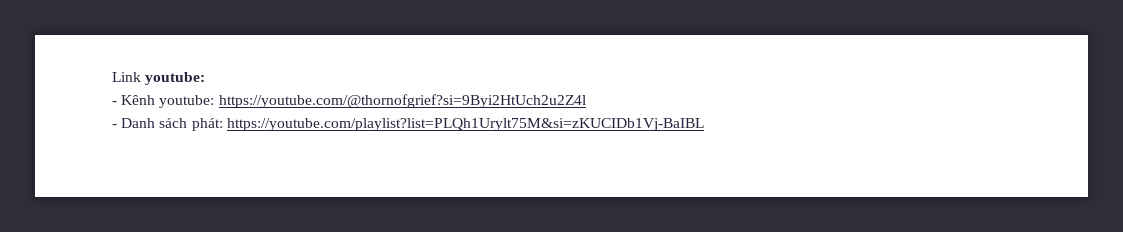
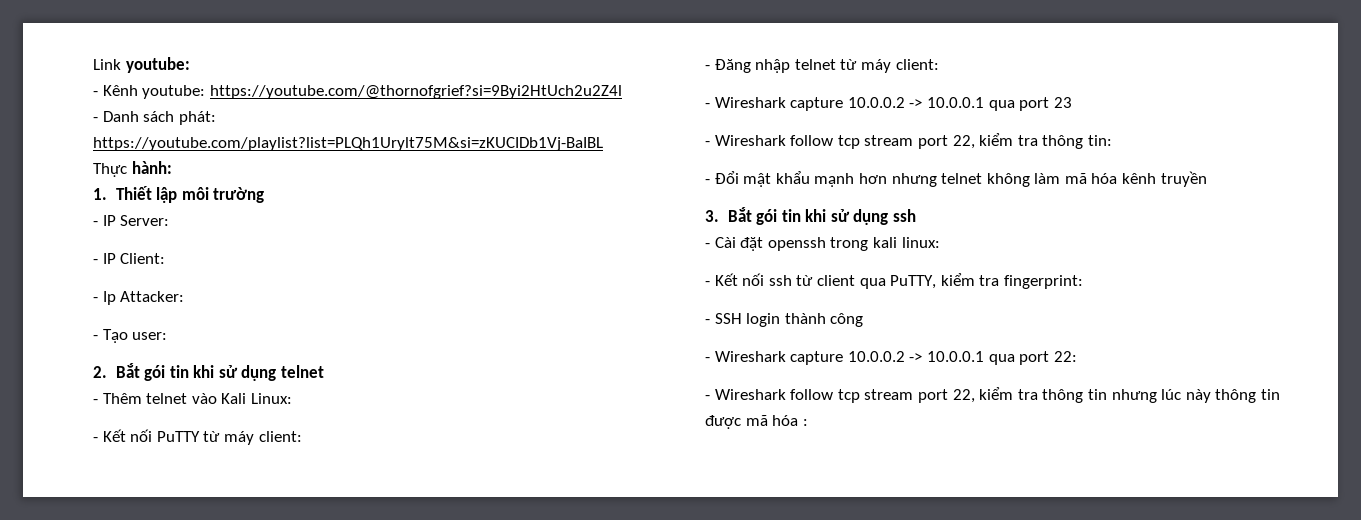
+ Thực hành:
+ 1. Thiết lập môi trường
+ - IP Server:
+ - IP Client:
+ - Ip Attacker:
+ - Tạo user:
+ 2. Bắt gói tin khi sử dụng telnet
+ - Thêm telnet vào Kali Linux:
+ - Kết nối PuTTY từ máy client:
+ - Đăng nhập telnet từ máy client:
+ - Wireshark capture 10.0.0.2 -> 10.0.0.1 qua port 23
+ - Wireshark follow tcp stream port 22, kiểm tra thông tin:
+ - Đổi mật khẩu mạnh hơn nhưng telnet không làm mã hóa kênh truyền
+ 3. Bắt gói tin khi sử dụng ssh
+ - Cài đặt openssh trong kali linux:
+ - Kết nối ssh từ client qua PuTTY, kiểm tra fingerprint:
+ - SSH login thành công
+ - Wireshark capture 10.0.0.2 -> 10.0.0.1 qua port 22:
+ - Wireshark follow tcp stream port 22, kiểm tra thông tin nhưng lúc này thông tin được mã hóa :

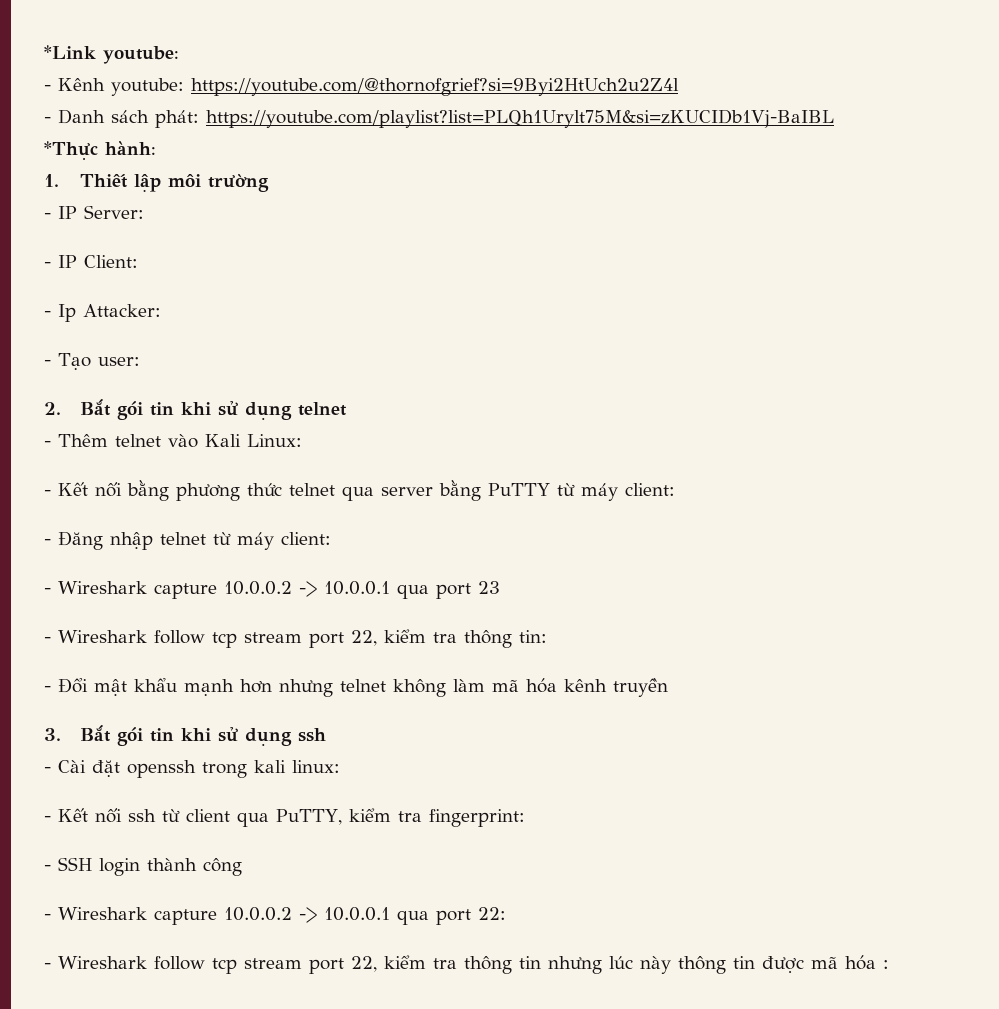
- Link youtube:
+ *Link youtube:
- Thực hành:
+ *Thực hành:
- - Kết nối PuTTY từ máy client:
+ - Kết nối bằng phương thức telnet qua server bằng PuTTY từ máy client:

